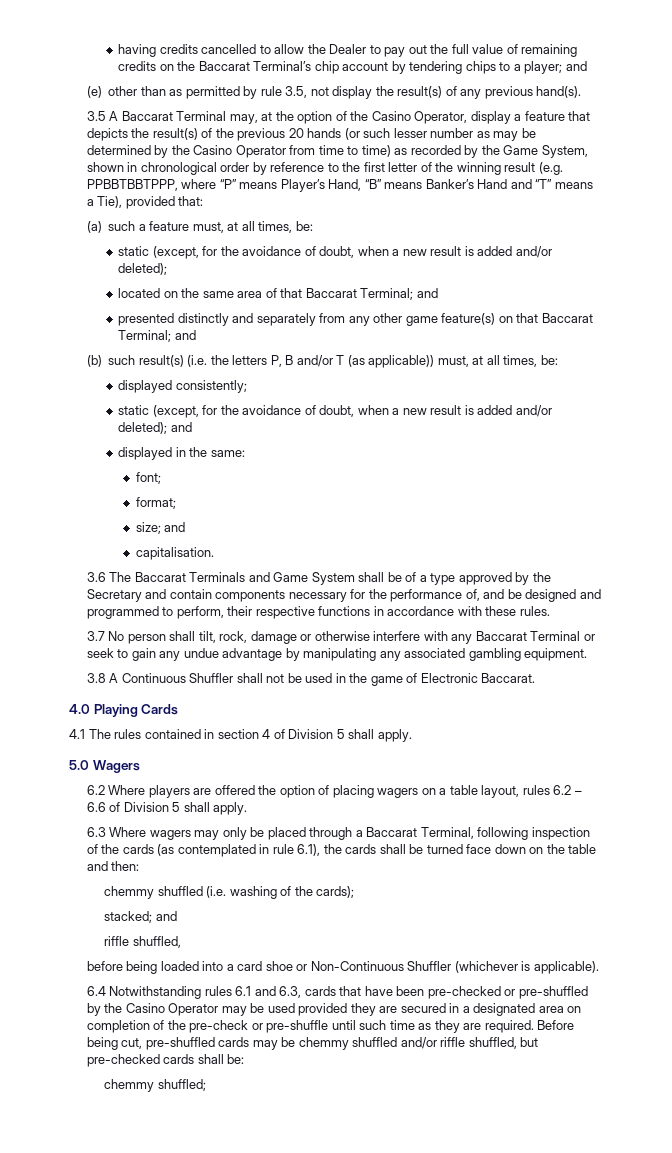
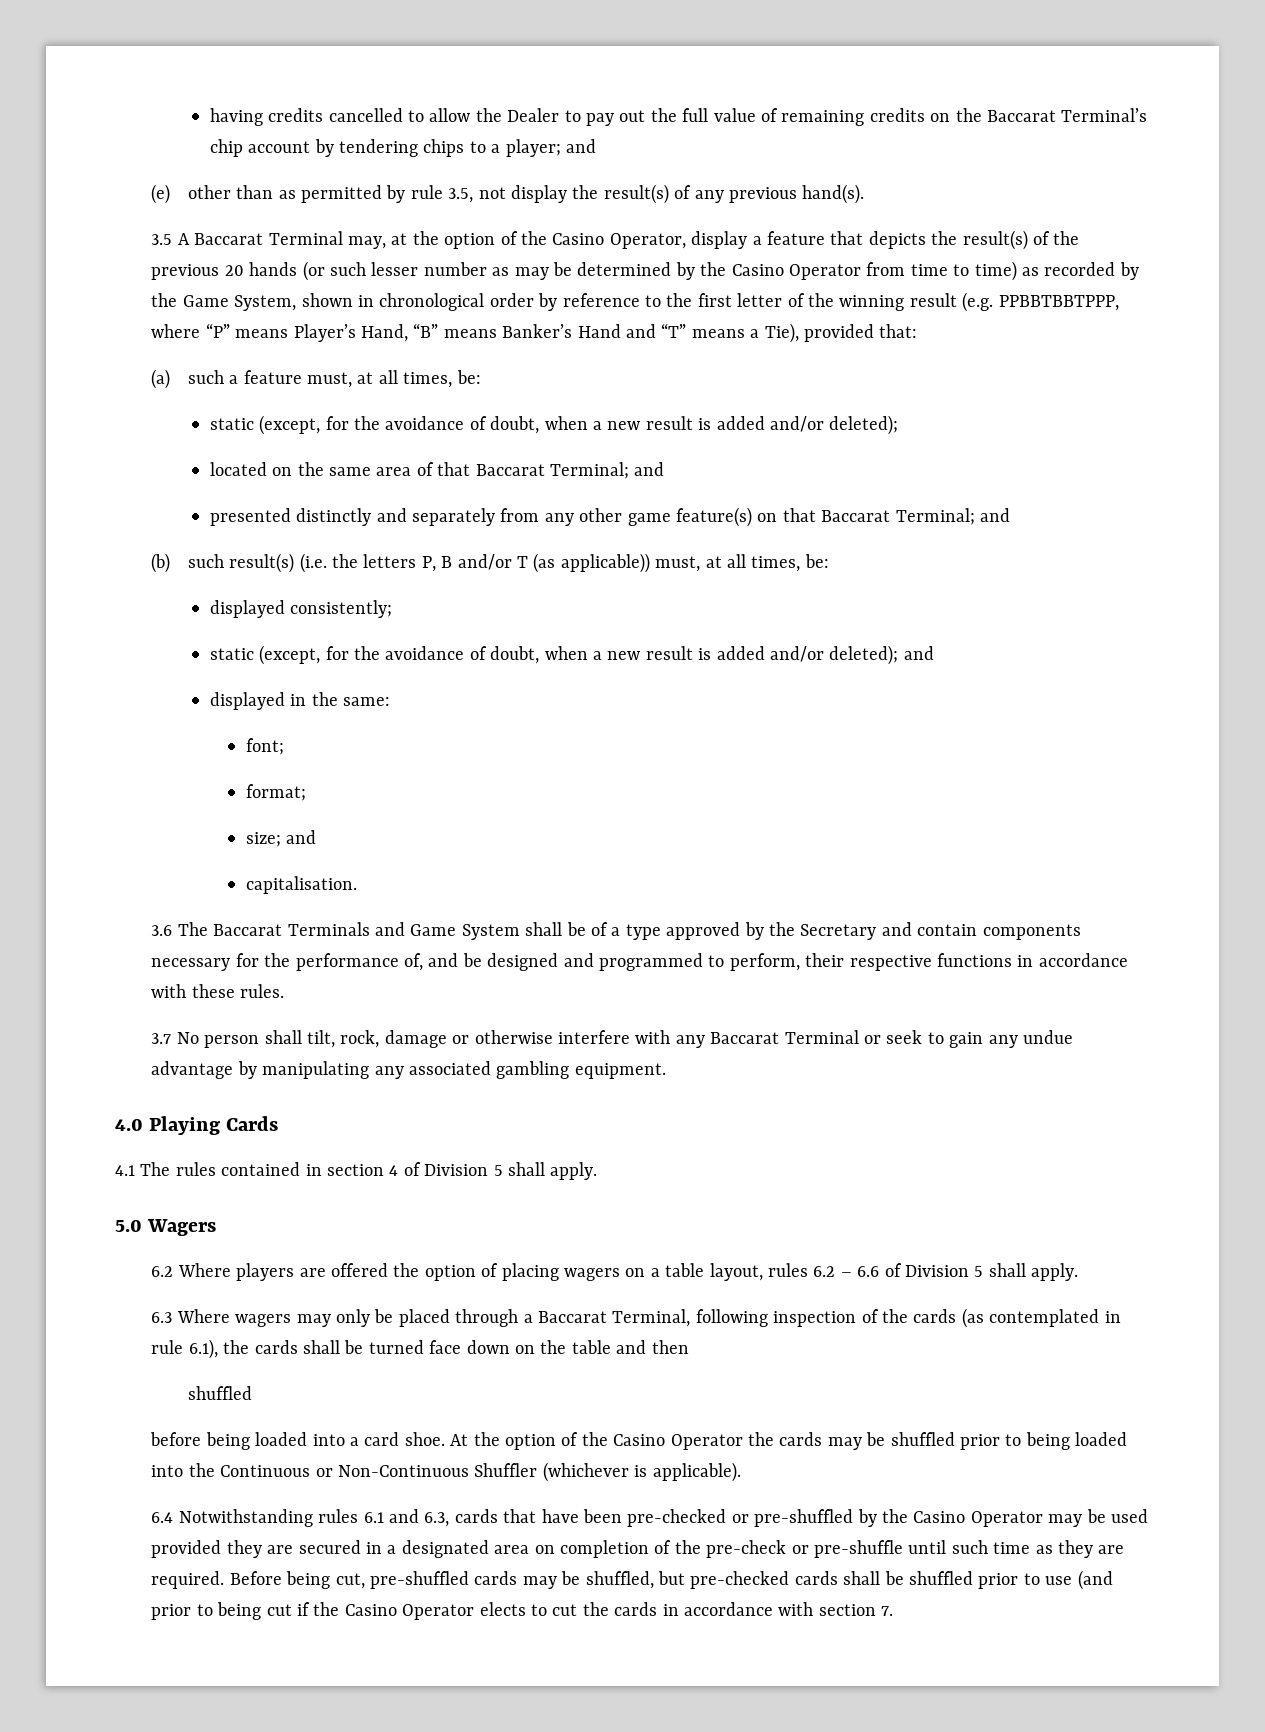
- 3.8 A Continuous Shuffler shall not be used in the game of Electronic Baccarat.
- 6.3 Where wagers may only be placed through a Baccarat Terminal, following inspection of the cards (as contemplated in rule 6.1), the cards shall be turned face down on the table and then:
- chemmy shuffled (i.e. washing of the cards);
- stacked; and
- riffle shuffled,
+ 6.3 Where wagers may only be placed through a Baccarat Terminal, following inspection of the cards (as contemplated in rule 6.1), the cards shall be turned face down on the table and then
+ shuffled
- before being loaded into a card shoe or Non-Continuous Shuffler (whichever is applicable).
+ before being loaded into a card shoe. At the option of the Casino Operator the cards may be shuffled prior to being loaded into the Continuous or Non-Continuous Shuffler (whichever is applicable).
- Before being cut, pre-shuffled cards may be chemmy shuffled and/or riffle shuffled, but pre-checked cards shall be:
- chemmy shuffled;
+ Before being cut, pre-shuffled cards may be shuffled, but pre-checked cards shall be shuffled prior to use (and prior to being cut if the Casino Operator elects to cut the cards in accordance with section 7.

